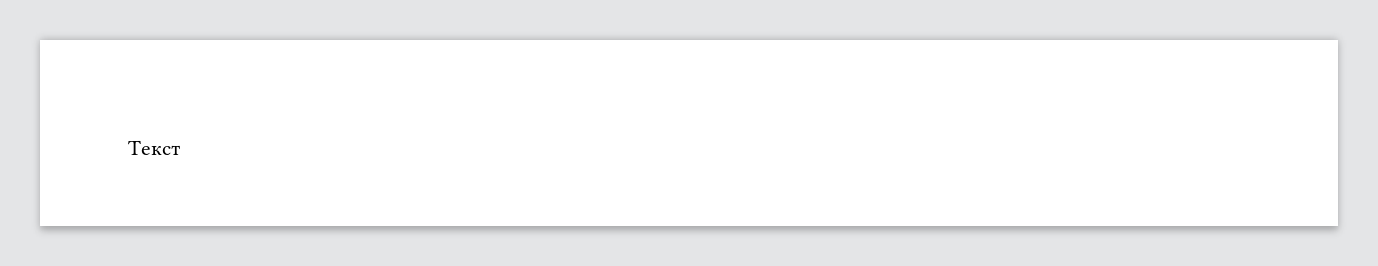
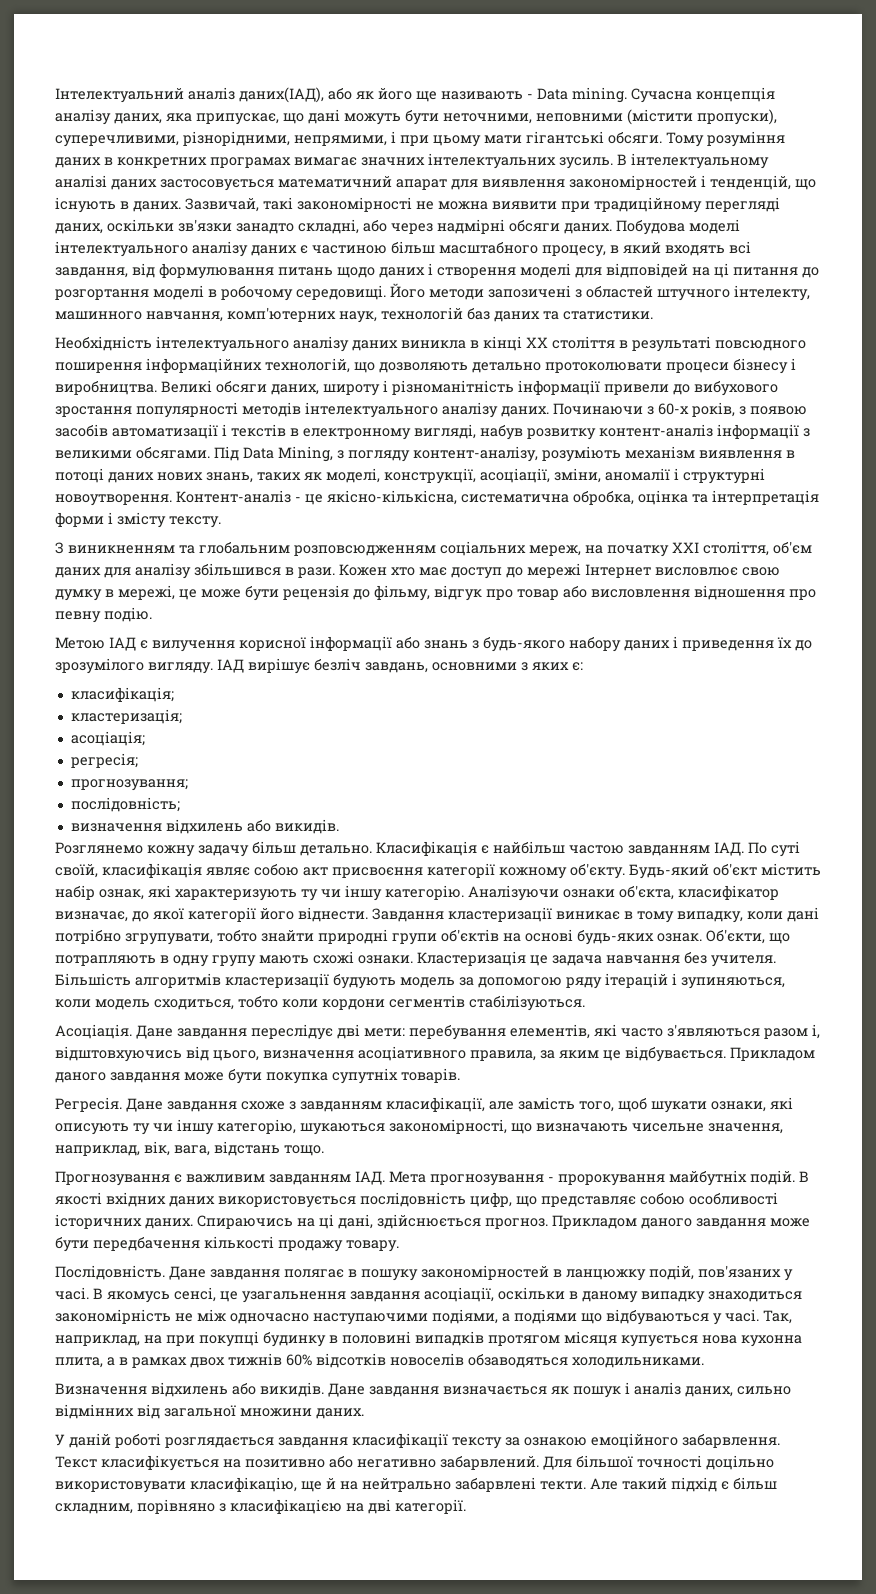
- Текст
+ Інтелектуальний аналіз даних(ІАД), або як його ще називають - Data mining. Сучасна концепція аналізу даних, яка припускає, що дані можуть бути неточними, неповними (містити пропуски), суперечливими, різнорідними, непрямими, і при цьому мати гігантські обсяги. Тому розуміння даних в конкретних програмах вимагає значних інтелектуальних зусиль. В інтелектуальному аналізі даних застосовується математичний апарат для виявлення закономірностей і тенденцій, що існують в даних. Зазвичай, такі закономірності не можна виявити при традиційному перегляді даних, оскільки зв'язки занадто складні, або через надмірні обсяги даних. Побудова моделі інтелектуального аналізу даних є частиною більш масштабного процесу, в який входять всі завдання, від формулювання питань щодо даних і створення моделі для відповідей на ці питання до розгортання моделі в робочому середовищі. Його методи запозичені з областей штучного інтелекту, машинного навчання, комп'ютерних наук, технологій баз даних та статистики.
+ Необхідність інтелектуального аналізу даних виникла в кінці XX століття в результаті повсюдного поширення інформаційних технологій, що дозволяють детально протоколювати процеси бізнесу і виробництва. Великі обсяги даних, широту і різноманітність інформації привели до вибухового зростання популярності методів інтелектуального аналізу даних. Починаючи з 60-х років, з появою засобів автоматизації і текстів в електронному вигляді, набув розвитку контент-аналіз інформації з великими обсягами. Під Data Mining, з погляду контент-аналізу, розуміють механізм виявлення в потоці даних нових знань, таких як моделі, конструкції, асоціації, зміни, аномалії і структурні новоутворення. Контент-аналіз - це якісно-кількісна, систематична обробка, оцінка та інтерпретація форми і змісту тексту.
+ З виникненням та глобальним розповсюдженням соціальних мереж, на початку XXI століття, об'єм даних для аналізу збільшився в рази. Кожен хто має доступ до мережі Інтернет висловлює свою думку в мережі, це може бути рецензія до фільму, відгук про товар або висловлення відношення про певну подію.
+ Метою ІАД є вилучення корисної інформації або знань з будь-якого набору даних і приведення їх до зрозумілого вигляду. ІАД вирішує безліч завдань, основними з яких є:
+ класифікація;
+ кластеризація;
+ асоціація;
+ регресія;
+ прогнозування;
+ послідовність;
+ визначення відхилень або викидів.
+ Розглянемо кожну задачу більш детально. Класифікація є найбільш частою завданням ІАД. По суті своїй, класифікація являє собою акт присвоєння категорії кожному об'єкту. Будь-який об'єкт містить набір ознак, які характеризують ту чи іншу категорію. Аналізуючи ознаки об'єкта, класифікатор визначає, до якої категорії його віднести. Завдання кластеризації виникає в тому випадку, коли дані потрібно згрупувати, тобто знайти природні групи об'єктів на основі будь-яких ознак. Об'єкти, що потрапляють в одну групу мають схожі ознаки. Кластеризація це задача навчання без учителя. Більшість алгоритмів кластеризації будують модель за допомогою ряду ітерацій і зупиняються, коли модель сходиться, тобто коли кордони сегментів стабілізуються.
+ Асоціація. Дане завдання переслідує дві мети: перебування елементів, які часто з'являються разом і, відштовхуючись від цього, визначення асоціативного правила, за яким це відбувається. Прикладом даного завдання може бути покупка супутніх товарів.
+ Регресія. Дане завдання схоже з завданням класифікації, але замість того, щоб шукати ознаки, які описують ту чи іншу категорію, шукаються закономірності, що визначають чисельне значення, наприклад, вік, вага, відстань тощо.
+ Прогнозування є важливим завданням ІАД. Мета прогнозування - пророкування майбутніх подій. В якості вхідних даних використовується послідовність цифр, що представляє собою особливості історичних даних. Спираючись на ці дані, здійснюється прогноз. Прикладом даного завдання може бути передбачення кількості продажу товару.
+ Послідовність. Дане завдання полягає в пошуку закономірностей в ланцюжку подій, пов'язаних у часі. В якомусь сенсі, це узагальнення завдання асоціації, оскільки в даному випадку знаходиться закономірність не між одночасно наступаючими подіями, а подіями що відбуваються у часі. Так, наприклад, на при покупці будинку в половині випадків протягом місяця купується нова кухонна плита, а в рамках двох тижнів 60% відсотків новоселів обзаводяться холодильниками.
+ Визначення відхилень або викидів. Дане завдання визначається як пошук і аналіз даних, сильно відмінних від загальної множини даних.
+ У даній роботі розглядається завдання класифікації тексту за ознакою емоційного забарвлення. Текст класифікується на позитивно або негативно забарвлений. Для більшої точності доцільно використовувати класифікацію, ще й на нейтрально забарвлені текти. Але такий підхід є більш складним, порівняно з класифікацією на дві категорії.

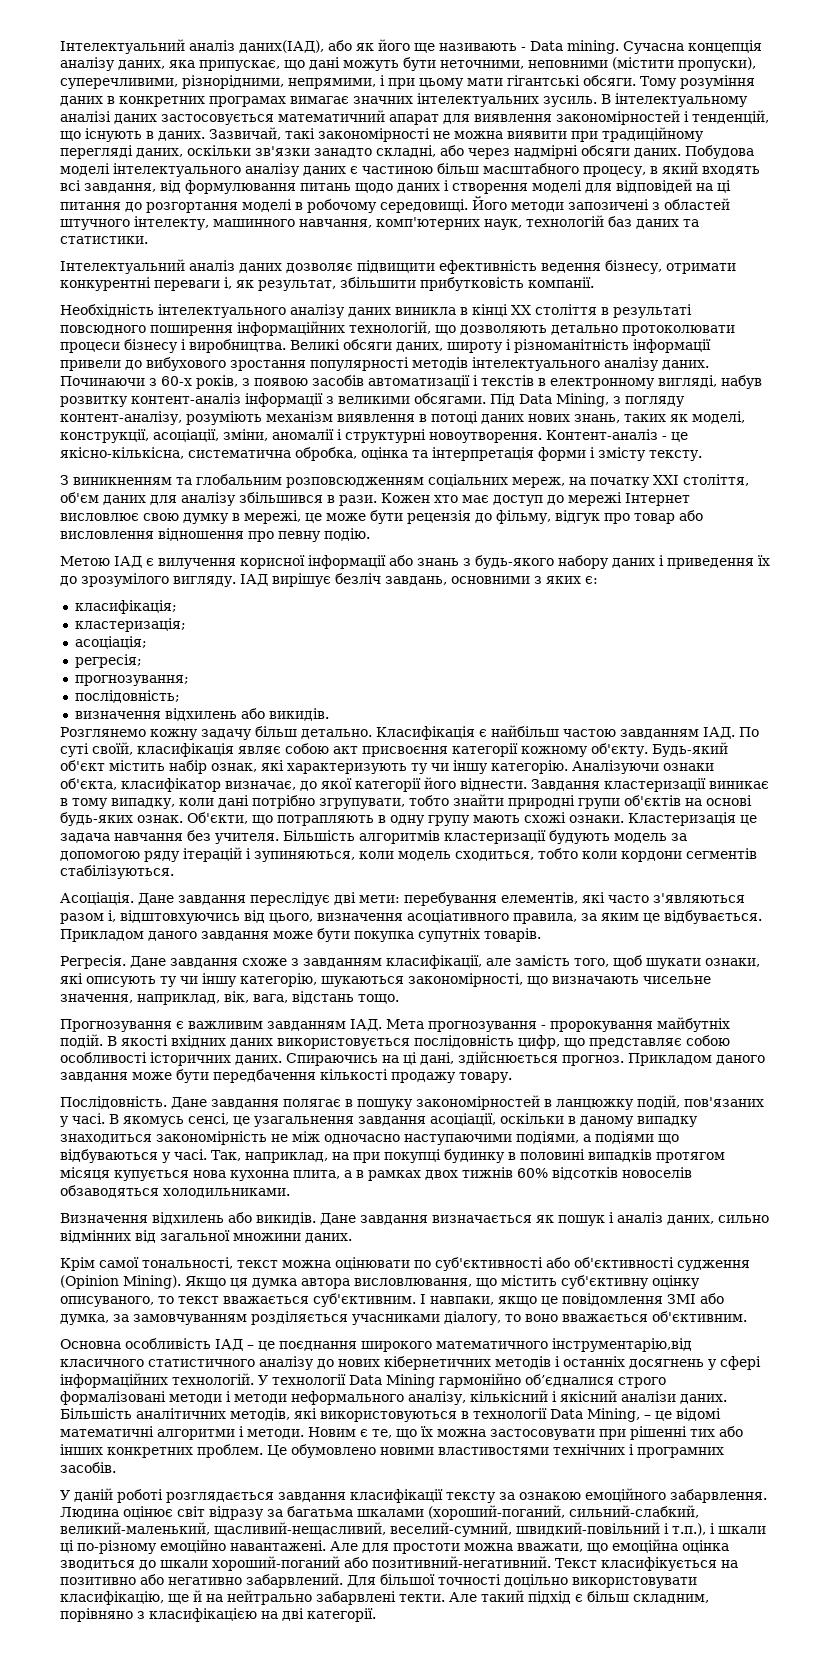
+ Інтелектуальний аналіз даних дозволяє підвищити ефективність ведення бізнесу, отримати конкурентні переваги і, як результат, збільшити прибутковість компанії.
+ Крім самої тональності, текст можна оцінювати по суб'єктивності або об'єктивності судження (Opinion Mining). Якщо ця думка автора висловлювання, що містить суб'єктивну оцінку описуваного, то текст вважається суб'єктивним. І навпаки, якщо це повідомлення ЗМІ або думка, за замовчуванням розділяється учасниками діалогу, то воно вважається об'єктивним.
+ Основна особливість ІАД – це поєднання широкого математичного інструментарію,від класичного статистичного аналізу до нових кібернетичних методів і останніх досягнень у сфері інформаційних технологій. У технології Data Mining гармонійно об’єдналися строго формалізовані методи і методи неформального аналізу, кількісний і якісний аналізи даних. Більшість аналітичних методів, які використовуються в технології Data Mining, – це відомі математичні алгоритми і методи. Новим є те, що їх можна застосовувати при рішенні тих або інших конкретних проблем. Це обумовлено новими властивостями технічних і програмних засобів.
+ Людина оцінює світ відразу за багатьма шкалами (хороший-поганий, сильний-слабкий, великий-маленький, щасливий-нещасливий, веселий-сумний, швидкий-повільний і т.п.), і шкали ці по-різному емоційно навантажені. Але для простоти можна вважати, що емоційна оцінка зводиться до шкали хороший-поганий або позитивний-негативний.

